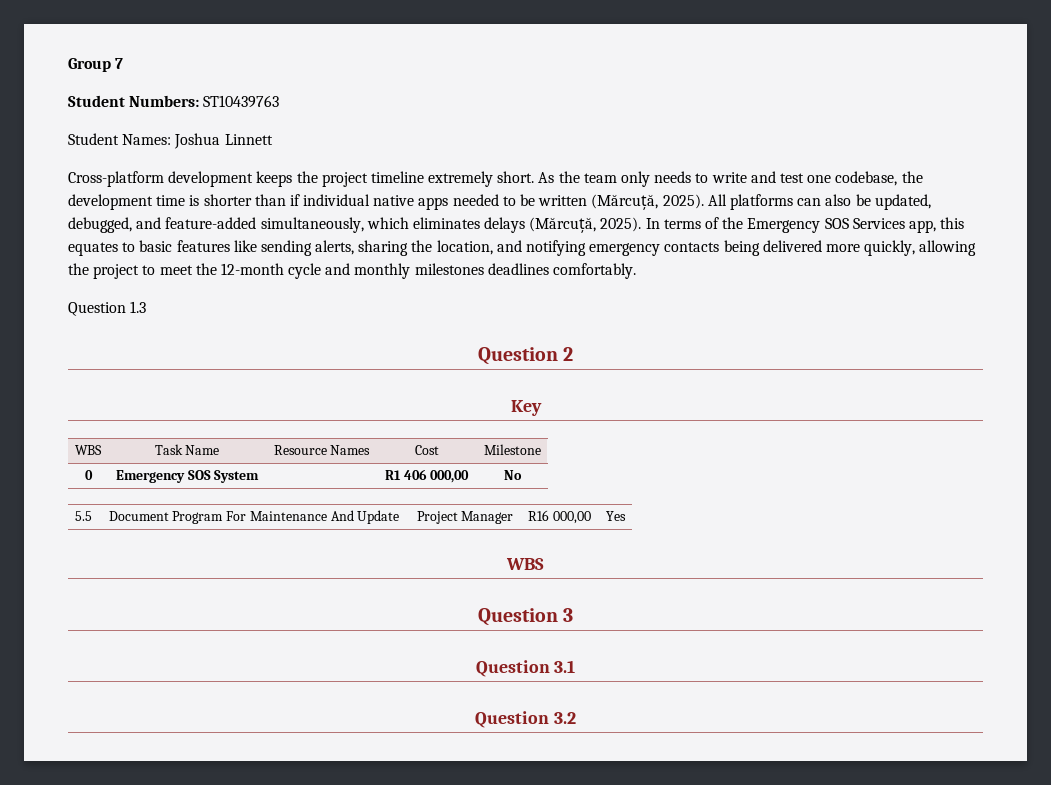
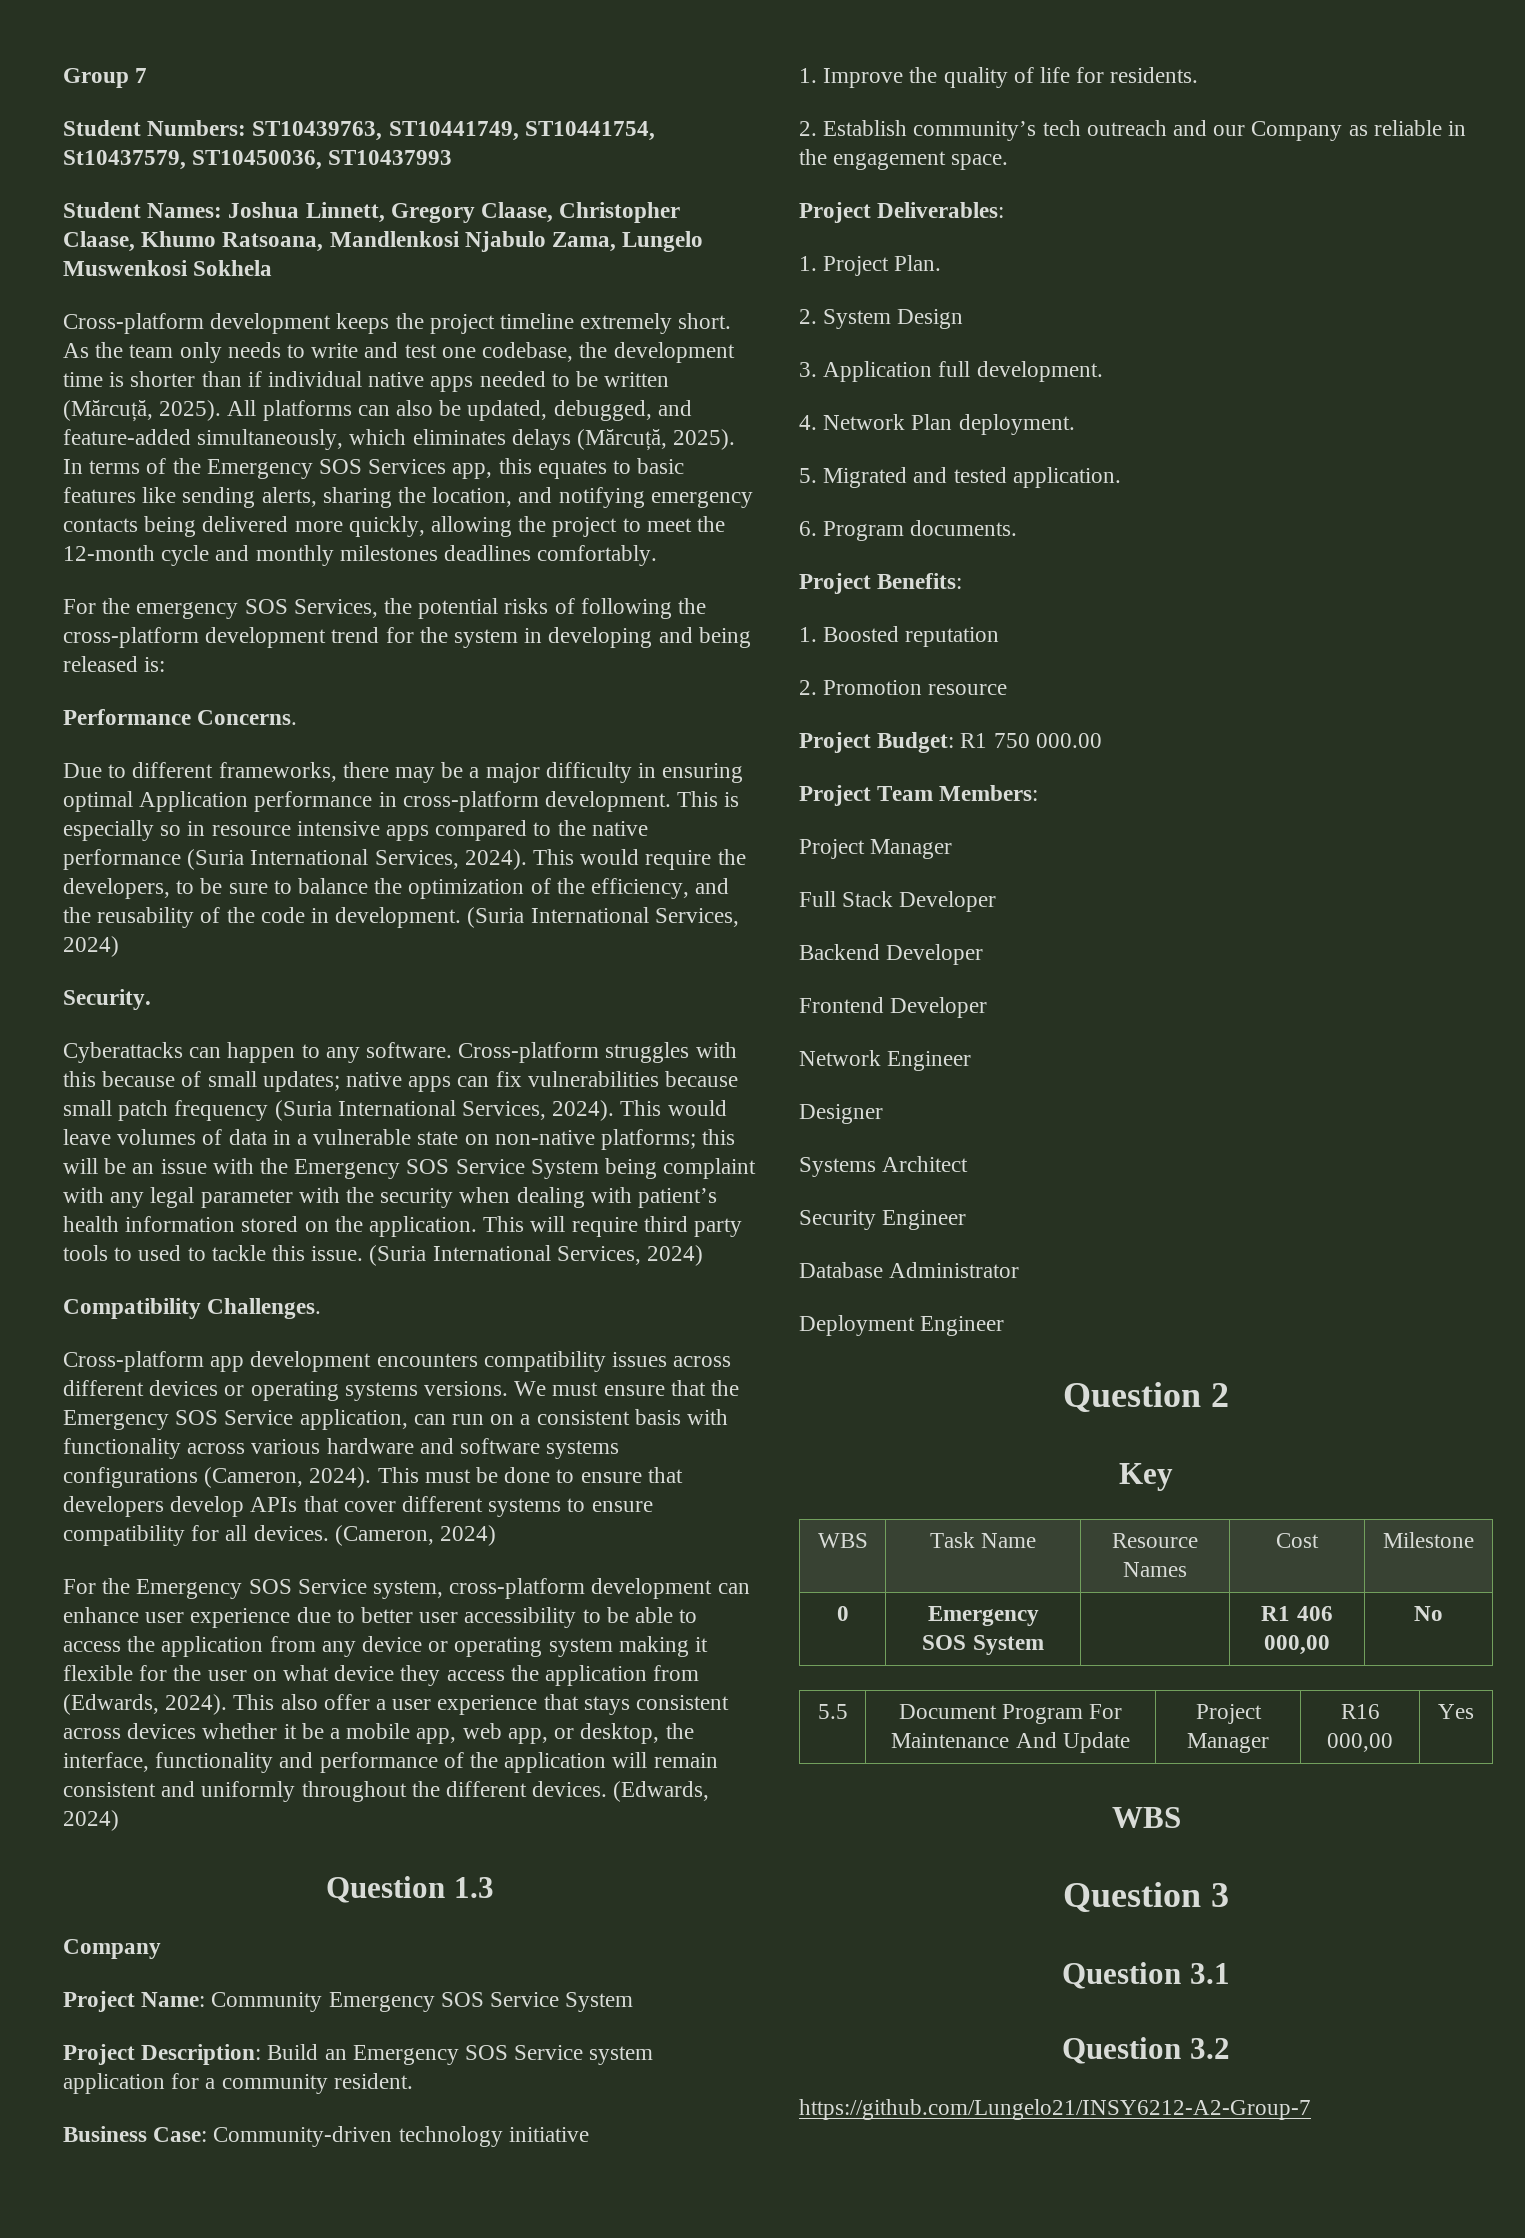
- Student Numbers: ST10439763
- Student Names: Joshua Linnett
+ Student Numbers: ST10439763, ST10441749, ST10441754, St10437579, ST10450036, ST10437993
+ Student Names: Joshua Linnett, Gregory Claase, Christopher Claase, Khumo Ratsoana, Mandlenkosi Njabulo Zama, Lungelo Muswenkosi Sokhela
+ For the emergency SOS Services, the potential risks of following the cross-platform development trend for the system in developing and being released is:
+ Performance Concerns.
+ Due to different frameworks, there may be a major difficulty in ensuring optimal Application performance in cross-platform development. This is especially so in resource intensive apps compared to the native performance (Suria International Services, 2024). This would require the developers, to be sure to balance the optimization of the efficiency, and the reusability of the code in development. (Suria International Services, 2024)
+ Security.
+ Cyberattacks can happen to any software. Cross-platform struggles with this because of small updates; native apps can fix vulnerabilities because small patch frequency (Suria International Services, 2024). This would leave volumes of data in a vulnerable state on non-native platforms; this will be an issue with the Emergency SOS Service System being complaint with any legal parameter with the security when dealing with patient’s health information stored on the application. This will require third party tools to used to tackle this issue. (Suria International Services, 2024)
+ Compatibility Challenges.
+ Cross-platform app development encounters compatibility issues across different devices or operating systems versions. We must ensure that the Emergency SOS Service application, can run on a consistent basis with functionality across various hardware and software systems configurations (Cameron, 2024). This must be done to ensure that developers develop APIs that cover different systems to ensure compatibility for all devices. (Cameron, 2024)
+ For the Emergency SOS Service system, cross-platform development can enhance user experience due to better user accessibility to be able to access the application from any device or operating system making it flexible for the user on what device they access the application from (Edwards, 2024). This also offer a user experience that stays consistent across devices whether it be a mobile app, web app, or desktop, the interface, functionality and performance of the application will remain consistent and uniformly throughout the different devices. (Edwards, 2024)
  Question 1.3
+ Company
+ Project Name: Community Emergency SOS Service System
+ Project Description: Build an Emergency SOS Service system application for a community resident.
+ Business Case: Community-driven technology initiative
+ 1. Improve the quality of life for residents.
+ 2. Establish community’s tech outreach and our Company as reliable in the engagement space.
+ Project Deliverables:
+ 1. Project Plan.
+ 2. System Design
+ 3. Application full development.
+ 4. Network Plan deployment.
+ 5. Migrated and tested application.
+ 6. Program documents.
+ Project Benefits:
+ 1. Boosted reputation
+ 2. Promotion resource
+ Project Budget: R1 750 000.00
+ Project Team Members:
+ Project Manager
+ Full Stack Developer
+ Backend Developer
+ Frontend Developer
+ Network Engineer
+ Designer
+ Systems Architect
+ Security Engineer
+ Database Administrator
+ Deployment Engineer
+ https://github.com/Lungelo21/INSY6212-A2-Group-7

